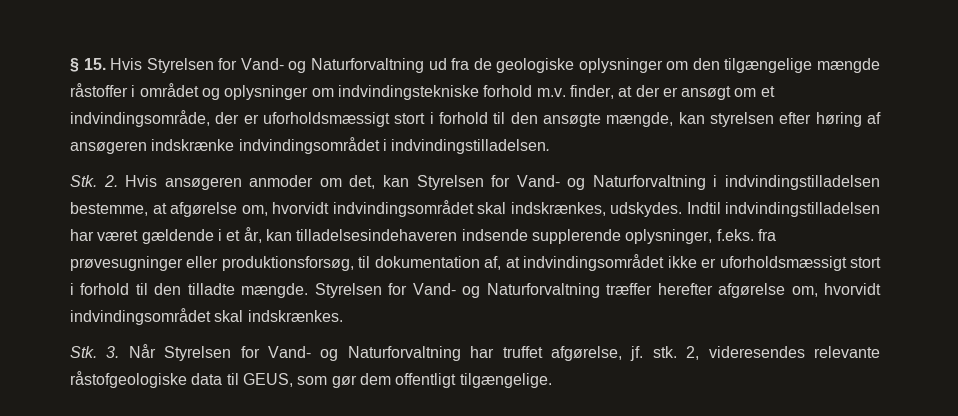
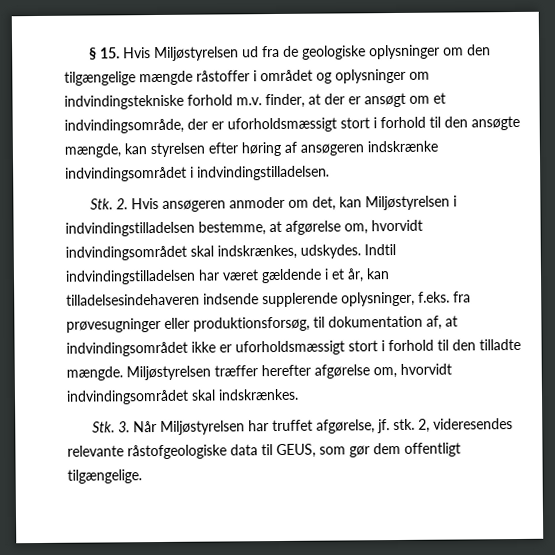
- § 15. Hvis Styrelsen for Vand- og Naturforvaltning ud fra de geologiske oplysninger om den tilgængelige mængde råstoffer i området og oplysninger om indvindingstekniske forhold m.v. finder, at der er ansøgt om et indvindingsområde, der er uforholdsmæssigt stort i forhold til den ansøgte mængde, kan styrelsen efter høring af ansøgeren indskrænke indvindingsområdet i indvindingstilladelsen.
+ § 15. Hvis Miljøstyrelsen ud fra de geologiske oplysninger om den tilgængelige mængde råstoffer i området og oplysninger om indvindingstekniske forhold m.v. finder, at der er ansøgt om et indvindingsområde, der er uforholdsmæssigt stort i forhold til den ansøgte mængde, kan styrelsen efter høring af ansøgeren indskrænke indvindingsområdet i indvindingstilladelsen.
- Stk. 2. Hvis ansøgeren anmoder om det, kan Styrelsen for Vand- og Naturforvaltning i indvindingstilladelsen bestemme, at afgørelse om, hvorvidt indvindingsområdet skal indskrænkes, udskydes.
+ Stk. 2. Hvis ansøgeren anmoder om det, kan Miljøstyrelsen i indvindingstilladelsen bestemme, at afgørelse om, hvorvidt indvindingsområdet skal indskrænkes, udskydes.
- Styrelsen for Vand- og Naturforvaltning træffer herefter afgørelse om, hvorvidt indvindingsområdet skal indskrænkes.
+ Miljøstyrelsen træffer herefter afgørelse om, hvorvidt indvindingsområdet skal indskrænkes.
- Stk. 3. Når Styrelsen for Vand- og Naturforvaltning har truffet afgørelse, jf. stk.
+ Stk. 3. Når Miljøstyrelsen har truffet afgørelse, jf. stk.

